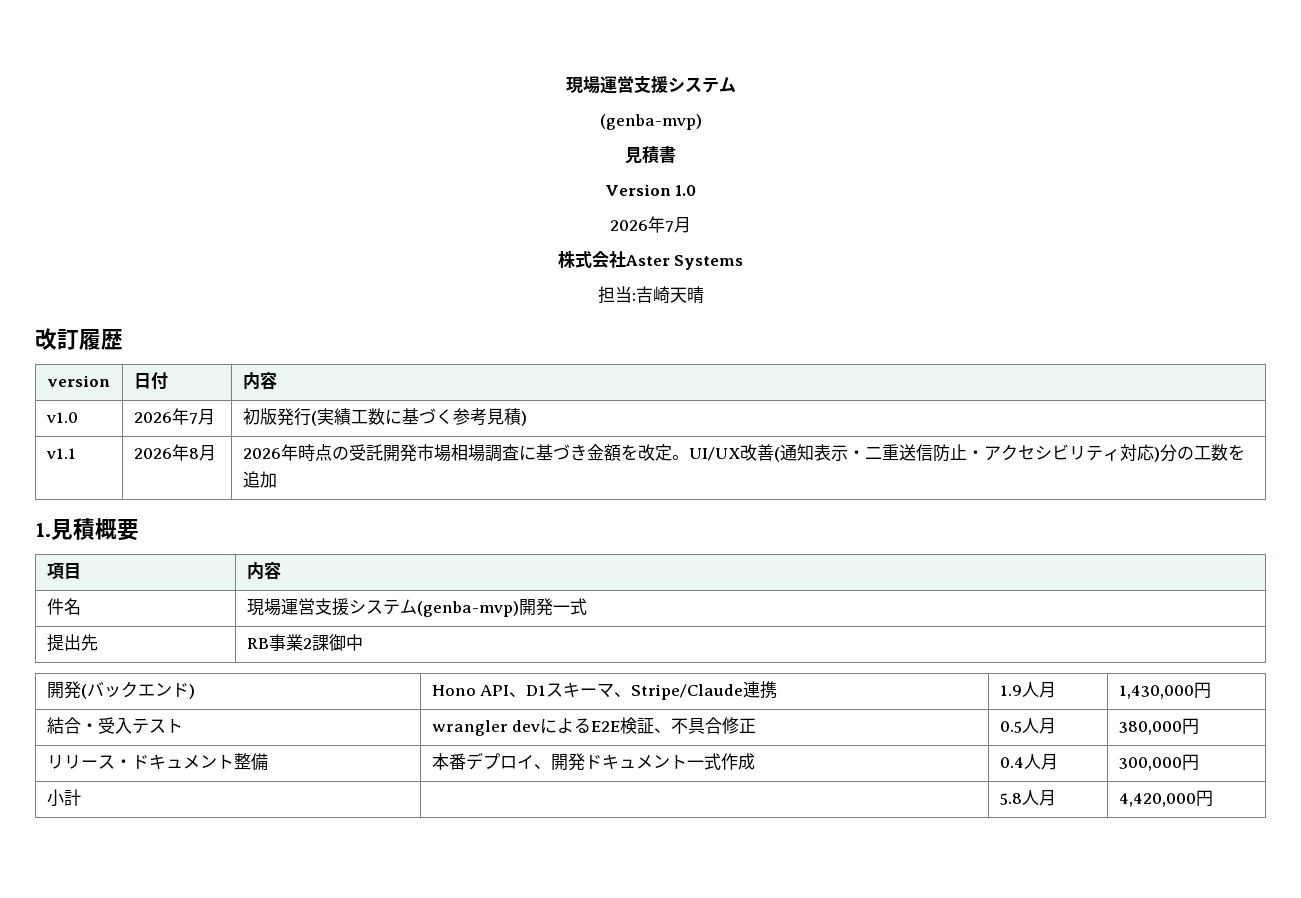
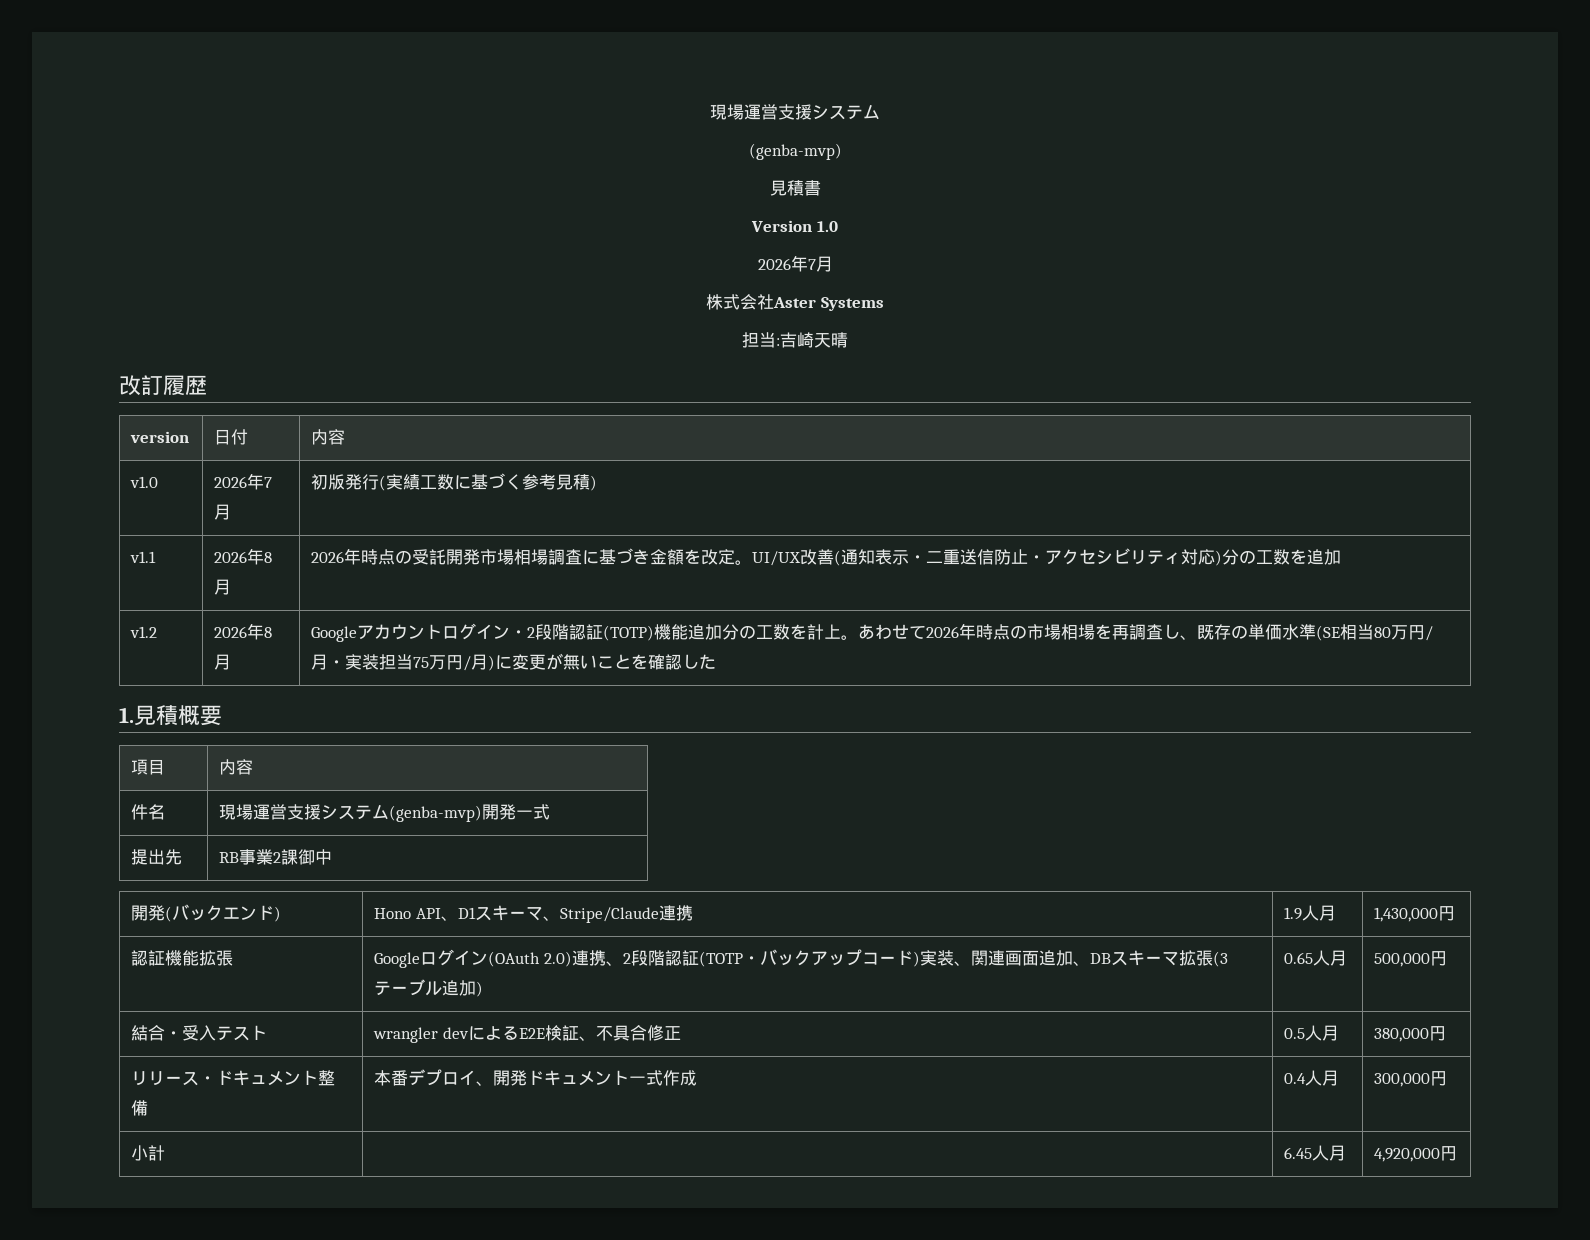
+ v1.2 | 2026年8月 | Googleアカウントログイン・2段階認証(TOTP)機能追加分の工数を計上。あわせて2026年時点の市場相場を再調査し、既存の単価水準(SE相当80万円/月・実装担当75万円/月)に変更が無いことを確認した
+ 認証機能拡張 | Googleログイン(OAuth 2.0)連携、2段階認証(TOTP・バックアップコード)実装、関連画面追加、DBスキーマ拡張(3テーブル追加) | 0.65人月 | 500,000円
- 小計 | | 5.8人月 | 4,420,000円
+ 小計 | | 6.45人月 | 4,920,000円

